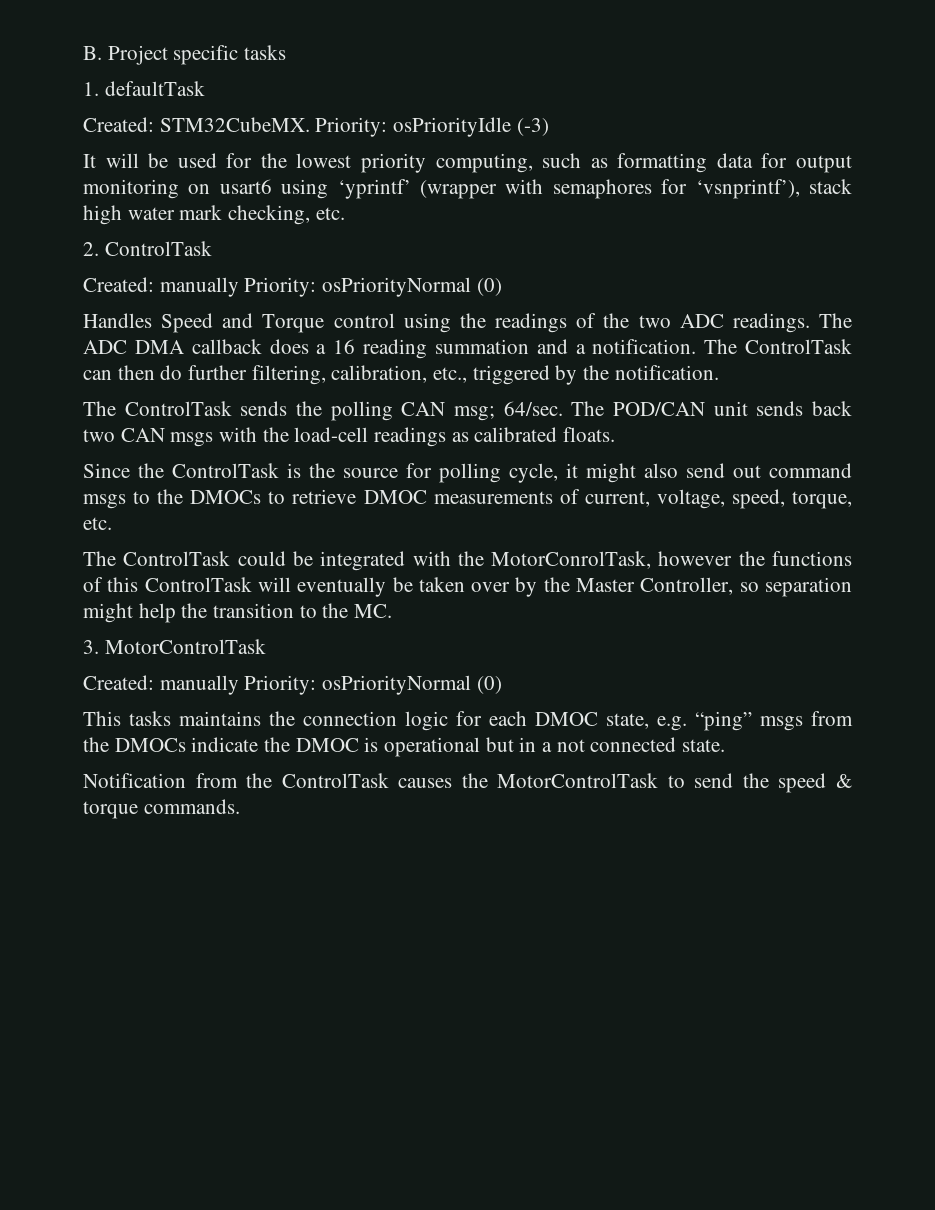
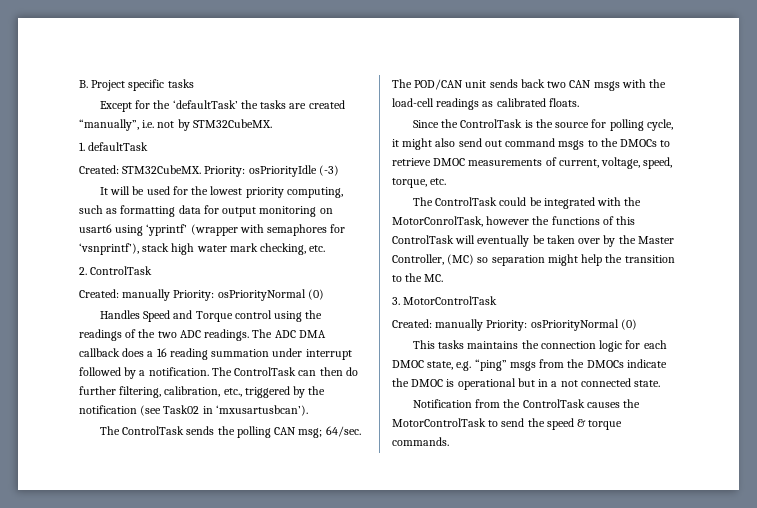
+ Except for the ‘defaultTask’ the tasks are created “manually”, i.e. not by STM32CubeMX.
- The ADC DMA callback does a 16 reading summation and a notification.
+ The ADC DMA callback does a 16 reading summation under interrupt followed by a notification.
- The ControlTask can then do further filtering, calibration, etc., triggered by the notification.
+ The ControlTask can then do further filtering, calibration, etc., triggered by the notification (see Task02 in ‘mxusartusbcan’).
- The ControlTask could be integrated with the MotorConrolTask, however the functions of this ControlTask will eventually be taken over by the Master Controller, so separation might help the transition to the MC.
+ The ControlTask could be integrated with the MotorConrolTask, however the functions of this ControlTask will eventually be taken over by the Master Controller, (MC) so separation might help the transition to the MC.

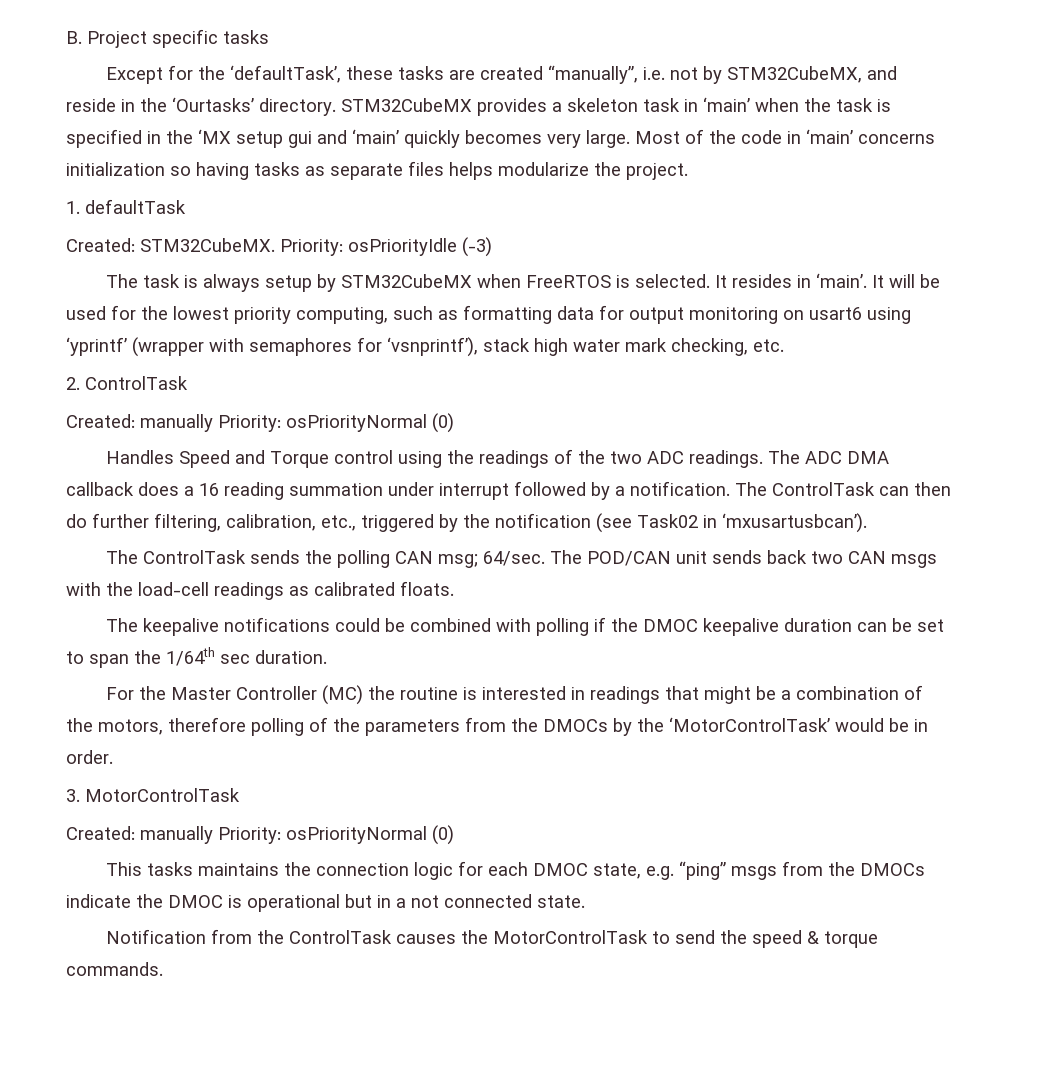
- Except for the ‘defaultTask’ the tasks are created “manually”, i.e. not by STM32CubeMX.
+ Except for the ‘defaultTask’, these tasks are created “manually”, i.e. not by STM32CubeMX, and reside in the ‘Ourtasks’ directory. STM32CubeMX provides a skeleton task in ‘main’ when the task is specified in the ‘MX setup gui and ‘main’ quickly becomes very large. Most of the code in ‘main’ concerns initialization so having tasks as separate files helps modularize the project.
+ The task is always setup by STM32CubeMX when FreeRTOS is selected. It resides in ‘main’.
- Since the ControlTask is the source for polling cycle, it might also send out command msgs to the DMOCs to retrieve DMOC measurements of current, voltage, speed, torque, etc.
- The ControlTask could be integrated with the MotorConrolTask, however the functions of this ControlTask will eventually be taken over by the Master Controller, (MC) so separation might help the transition to the MC.
+ The keepalive notifications could be combined with polling if the DMOC keepalive duration can be set to span the 1/64th sec duration.
+ For the Master Controller (MC) the routine is interested in readings that might be a combination of the motors, therefore polling of the parameters from the DMOCs by the ‘MotorControlTask’ would be in order.

